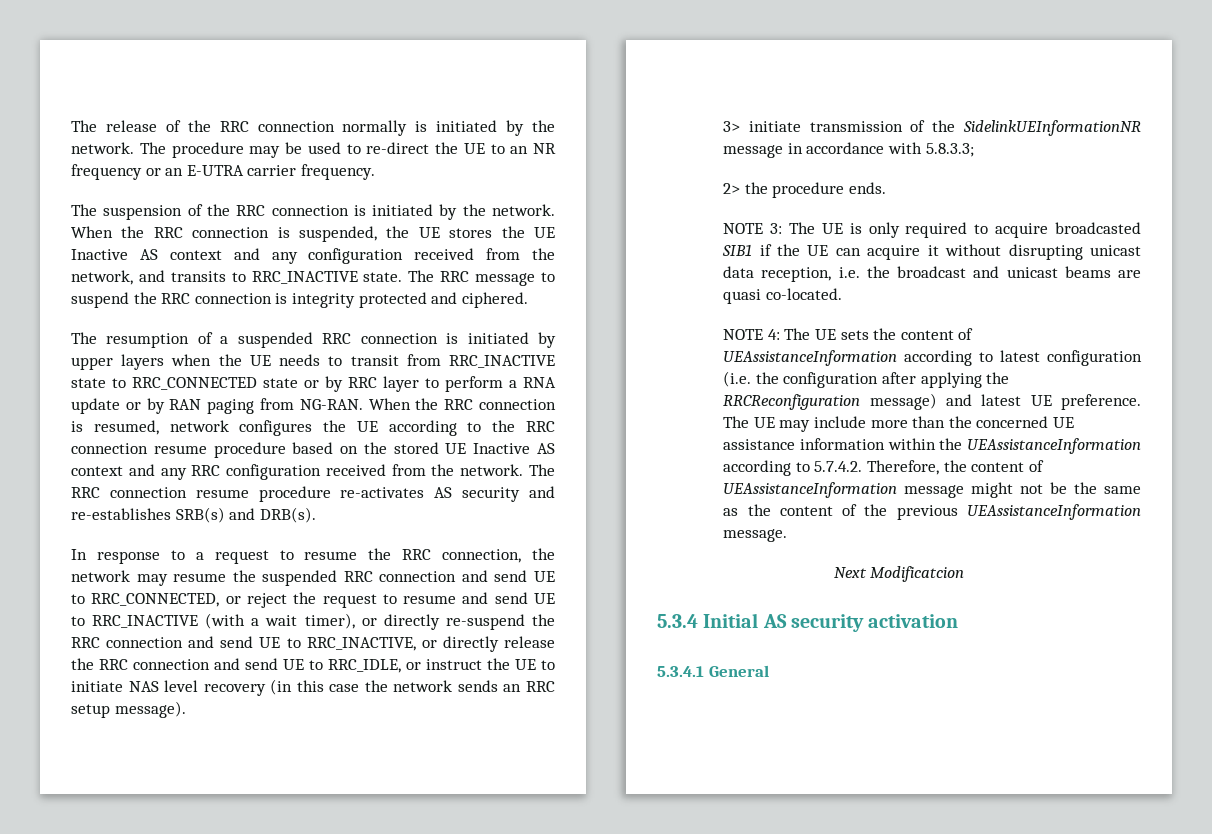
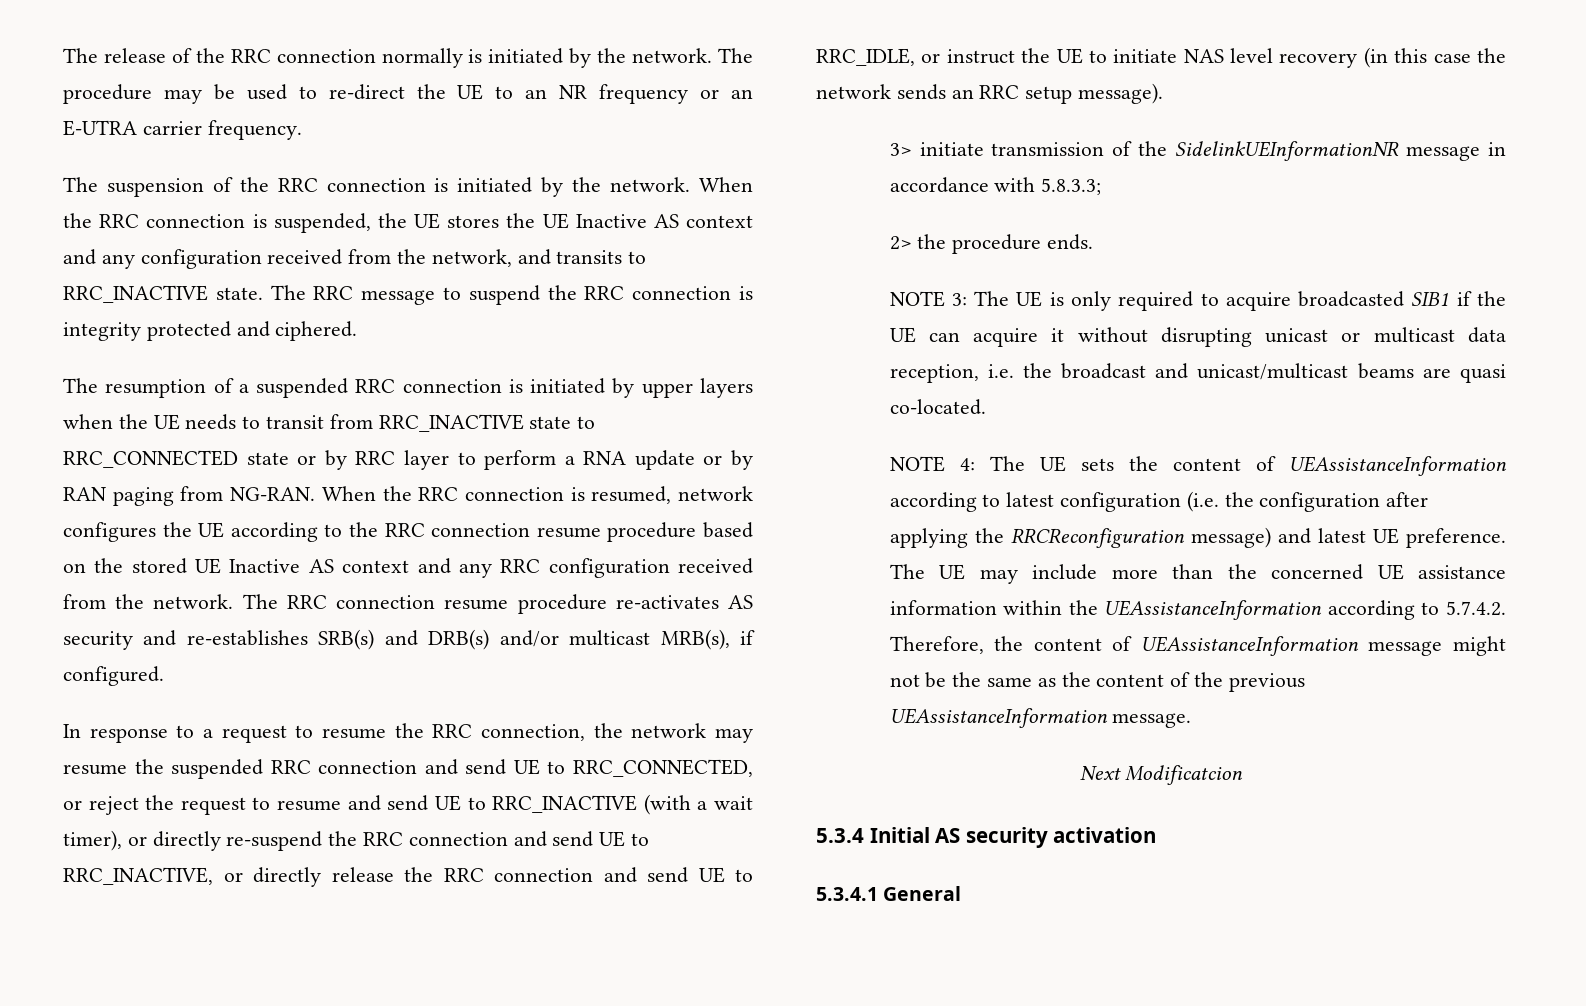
- The RRC connection resume procedure re-activates AS security and re-establishes SRB(s) and DRB(s).
+ The RRC connection resume procedure re-activates AS security and re-establishes SRB(s) and DRB(s) and/or multicast MRB(s), if configured.
- NOTE 3: The UE is only required to acquire broadcasted SIB1 if the UE can acquire it without disrupting unicast data reception, i.e. the broadcast and unicast beams are quasi co-located.
+ NOTE 3: The UE is only required to acquire broadcasted SIB1 if the UE can acquire it without disrupting unicast or multicast data reception, i.e. the broadcast and unicast/multicast beams are quasi co-located.

